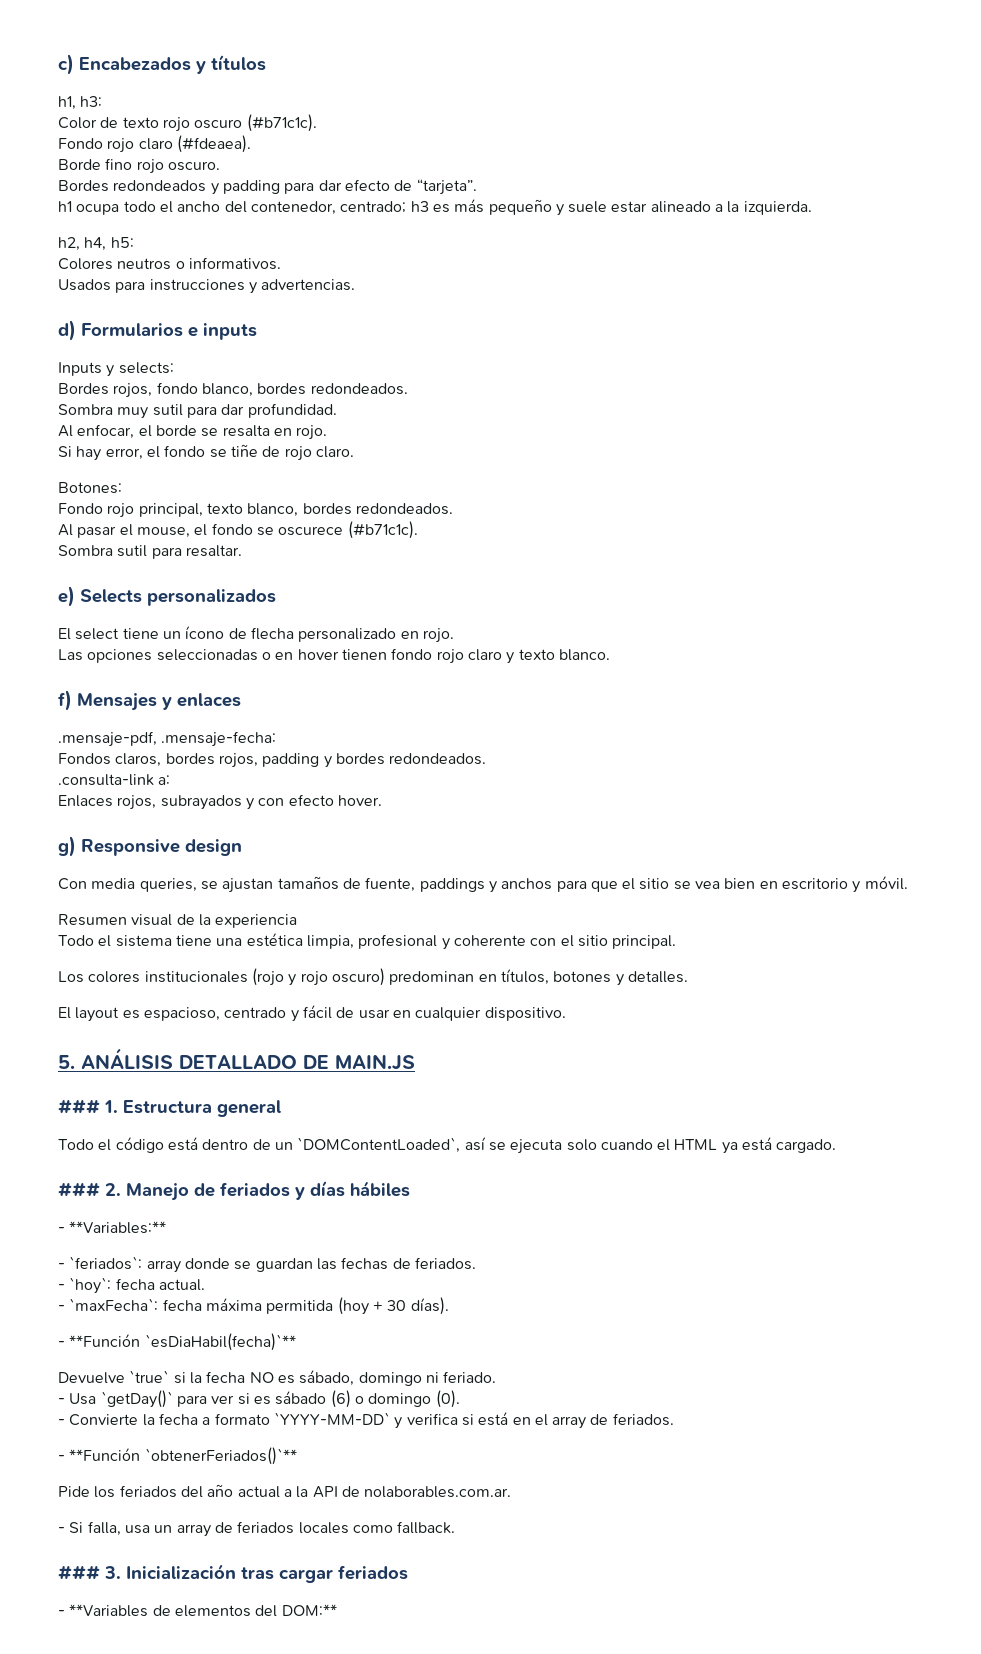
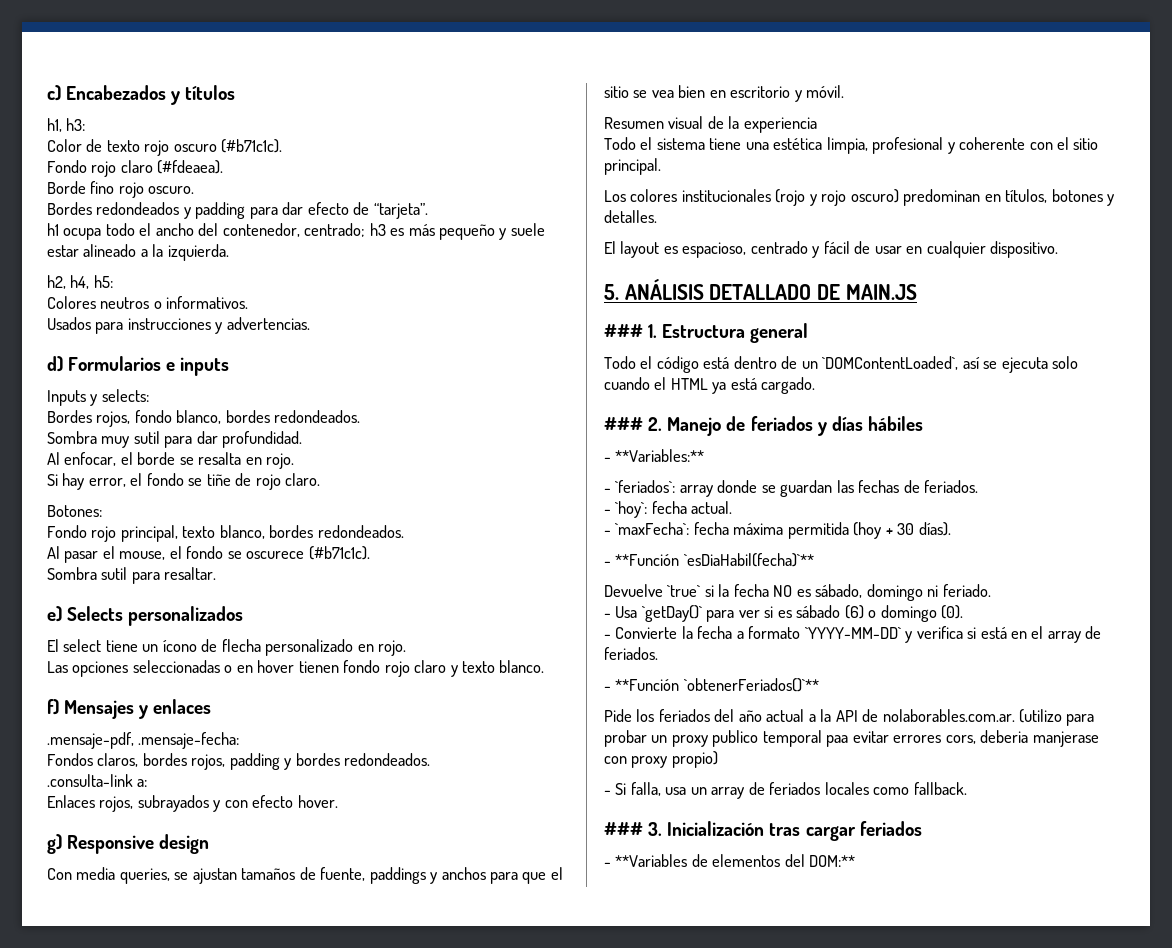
- Pide los feriados del año actual a la API de nolaborables.com.ar.
+ Pide los feriados del año actual a la API de nolaborables.com.ar. (utilizo para probar un proxy publico temporal paa evitar errores cors, deberia manjerase con proxy propio)

